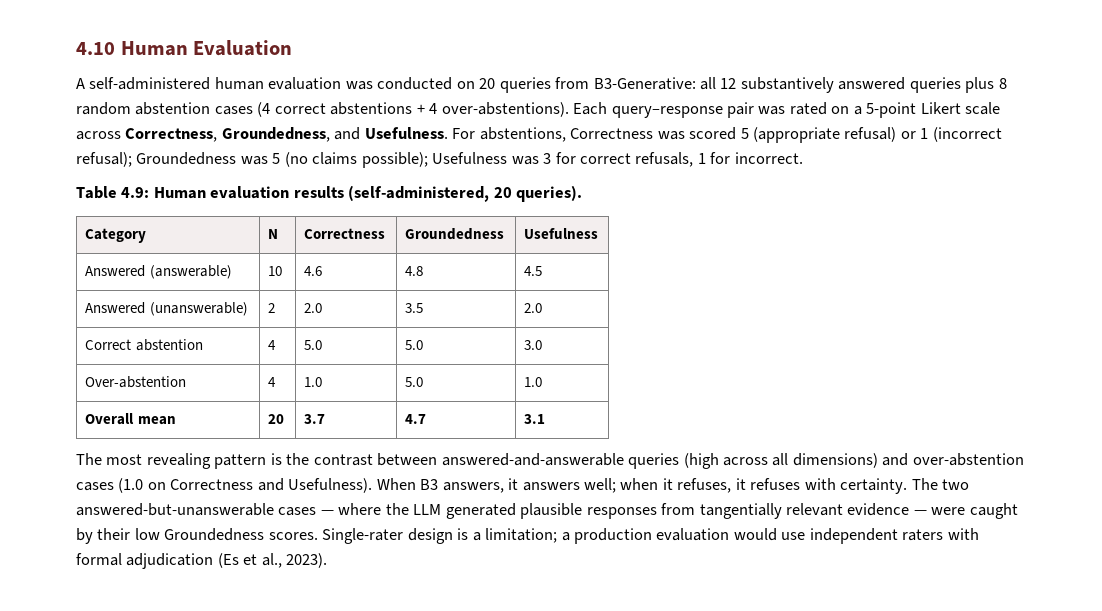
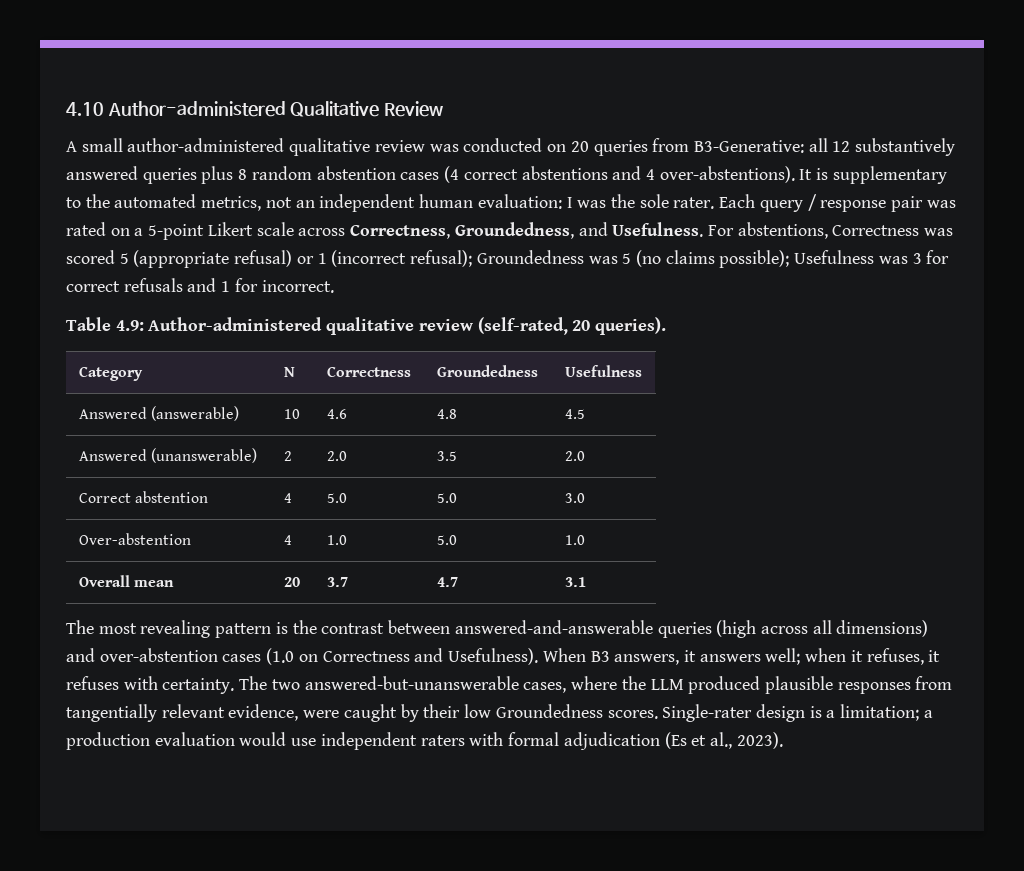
- 4.10 Human Evaluation
- A self-administered human evaluation was conducted on 20 queries from B3-Generative: all 12 substantively answered queries plus 8 random abstention cases (4 correct abstentions + 4 over-abstentions).
+ 4.10 Author-administered Qualitative Review
+ A small author-administered qualitative review was conducted on 20 queries from B3-Generative: all 12 substantively answered queries plus 8 random abstention cases (4 correct abstentions and 4 over-abstentions).
- Each query–response pair was rated on a 5-point Likert scale across Correctness, Groundedness, and Usefulness.
+ It is supplementary to the automated metrics, not an independent human evaluation: I was the sole rater. Each query / response pair was rated on a 5-point Likert scale across Correctness, Groundedness, and Usefulness.
- For abstentions, Correctness was scored 5 (appropriate refusal) or 1 (incorrect refusal); Groundedness was 5 (no claims possible); Usefulness was 3 for correct refusals, 1 for incorrect.
+ For abstentions, Correctness was scored 5 (appropriate refusal) or 1 (incorrect refusal); Groundedness was 5 (no claims possible); Usefulness was 3 for correct refusals and 1 for incorrect.
- Table 4.9: Human evaluation results (self-administered, 20 queries).
+ Table 4.9: Author-administered qualitative review (self-rated, 20 queries).
- The two answered-but-unanswerable cases — where the LLM generated plausible responses from tangentially relevant evidence — were caught by their low Groundedness scores.
+ The two answered-but-unanswerable cases, where the LLM produced plausible responses from tangentially relevant evidence, were caught by their low Groundedness scores.

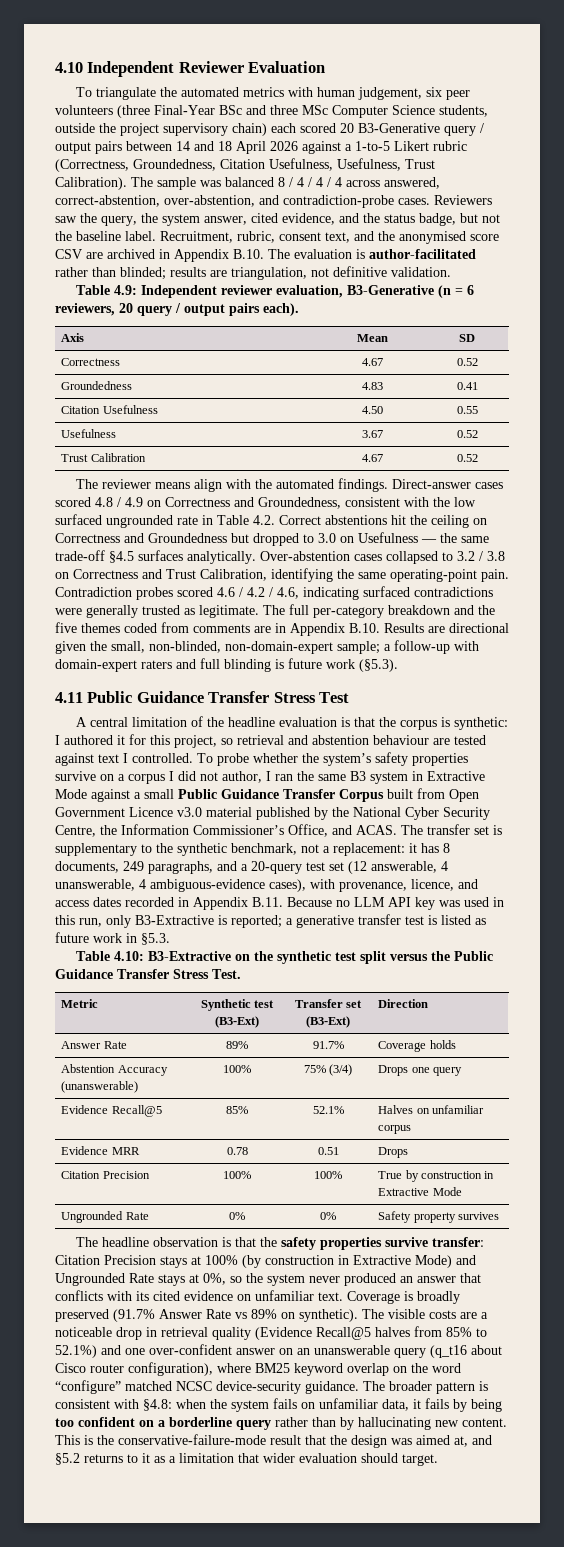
- 4.10 Author-administered Qualitative Review
- A small author-administered qualitative review was conducted on 20 queries from B3-Generative: all 12 substantively answered queries plus 8 random abstention cases (4 correct abstentions and 4 over-abstentions). It is supplementary to the automated metrics, not an independent human evaluation: I was the sole rater. Each query / response pair was rated on a 5-point Likert scale across Correctness, Groundedness, and Usefulness. For abstentions, Correctness was scored 5 (appropriate refusal) or 1 (incorrect refusal); Groundedness was 5 (no claims possible); Usefulness was 3 for correct refusals and 1 for incorrect.
- Table 4.9: Author-administered qualitative review (self-rated, 20 queries).
- Category | N | Correctness | Groundedness | Usefulness
- Answered (answerable) | 10 | 4.6 | 4.8 | 4.5
- Answered (unanswerable) | 2 | 2.0 | 3.5 | 2.0
- Correct abstention | 4 | 5.0 | 5.0 | 3.0
- Over-abstention | 4 | 1.0 | 5.0 | 1.0
- Overall mean | 20 | 3.7 | 4.7 | 3.1
- The most revealing pattern is the contrast between answered-and-answerable queries (high across all dimensions) and over-abstention cases (1.0 on Correctness and Usefulness). When B3 answers, it answers well; when it refuses, it refuses with certainty. The two answered-but-unanswerable cases, where the LLM produced plausible responses from tangentially relevant evidence, were caught by their low Groundedness scores. Single-rater design is a limitation; a production evaluation would use independent raters with formal adjudication (Es et al., 2023).
+ 4.10 Independent Reviewer Evaluation
+ To triangulate the automated metrics with human judgement, six peer volunteers (three Final-Year BSc and three MSc Computer Science students, outside the project supervisory chain) each scored 20 B3-Generative query / output pairs between 14 and 18 April 2026 against a 1-to-5 Likert rubric (Correctness, Groundedness, Citation Usefulness, Usefulness, Trust Calibration). The sample was balanced 8 / 4 / 4 / 4 across answered, correct-abstention, over-abstention, and contradiction-probe cases. Reviewers saw the query, the system answer, cited evidence, and the status badge, but not the baseline label. Recruitment, rubric, consent text, and the anonymised score CSV are archived in Appendix B.10. The evaluation is author-facilitated rather than blinded; results are triangulation, not definitive validation.
+ Table 4.9: Independent reviewer evaluation, B3-Generative (n = 6 reviewers, 20 query / output pairs each).
+ Axis | Mean | SD
+ Correctness | 4.67 | 0.52
+ Groundedness | 4.83 | 0.41
+ Citation Usefulness | 4.50 | 0.55
+ Usefulness | 3.67 | 0.52
+ Trust Calibration | 4.67 | 0.52
+ The reviewer means align with the automated findings. Direct-answer cases scored 4.8 / 4.9 on Correctness and Groundedness, consistent with the low surfaced ungrounded rate in Table 4.2. Correct abstentions hit the ceiling on Correctness and Groundedness but dropped to 3.0 on Usefulness — the same trade-off §4.5 surfaces analytically. Over-abstention cases collapsed to 3.2 / 3.8 on Correctness and Trust Calibration, identifying the same operating-point pain. Contradiction probes scored 4.6 / 4.2 / 4.6, indicating surfaced contradictions were generally trusted as legitimate. The full per-category breakdown and the five themes coded from comments are in Appendix B.10. Results are directional given the small, non-blinded, non-domain-expert sample; a follow-up with domain-expert raters and full blinding is future work (§5.3).
+ 4.11 Public Guidance Transfer Stress Test
+ A central limitation of the headline evaluation is that the corpus is synthetic: I authored it for this project, so retrieval and abstention behaviour are tested against text I controlled. To probe whether the system’s safety properties survive on a corpus I did not author, I ran the same B3 system in Extractive Mode against a small Public Guidance Transfer Corpus built from Open Government Licence v3.0 material published by the National Cyber Security Centre, the Information Commissioner’s Office, and ACAS. The transfer set is supplementary to the synthetic benchmark, not a replacement: it has 8 documents, 249 paragraphs, and a 20-query test set (12 answerable, 4 unanswerable, 4 ambiguous-evidence cases), with provenance, licence, and access dates recorded in Appendix B.11. Because no LLM API key was used in this run, only B3-Extractive is reported; a generative transfer test is listed as future work in §5.3.
+ Table 4.10: B3-Extractive on the synthetic test split versus the Public Guidance Transfer Stress Test.
+ Metric | Synthetic test (B3-Ext) | Transfer set (B3-Ext) | Direction
+ Answer Rate | 89% | 91.7% | Coverage holds
+ Abstention Accuracy (unanswerable) | 100% | 75% (3/4) | Drops one query
+ Evidence Recall@5 | 85% | 52.1% | Halves on unfamiliar corpus
+ Evidence MRR | 0.78 | 0.51 | Drops
+ Citation Precision | 100% | 100% | True by construction in Extractive Mode
+ Ungrounded Rate | 0% | 0% | Safety property survives
+ The headline observation is that the safety properties survive transfer: Citation Precision stays at 100% (by construction in Extractive Mode) and Ungrounded Rate stays at 0%, so the system never produced an answer that conflicts with its cited evidence on unfamiliar text. Coverage is broadly preserved (91.7% Answer Rate vs 89% on synthetic). The visible costs are a noticeable drop in retrieval quality (Evidence Recall@5 halves from 85% to 52.1%) and one over-confident answer on an unanswerable query (q_t16 about Cisco router configuration), where BM25 keyword overlap on the word “configure” matched NCSC device-security guidance. The broader pattern is consistent with §4.8: when the system fails on unfamiliar data, it fails by being too confident on a borderline query rather than by hallucinating new content. This is the conservative-failure-mode result that the design was aimed at, and §5.2 returns to it as a limitation that wider evaluation should target.

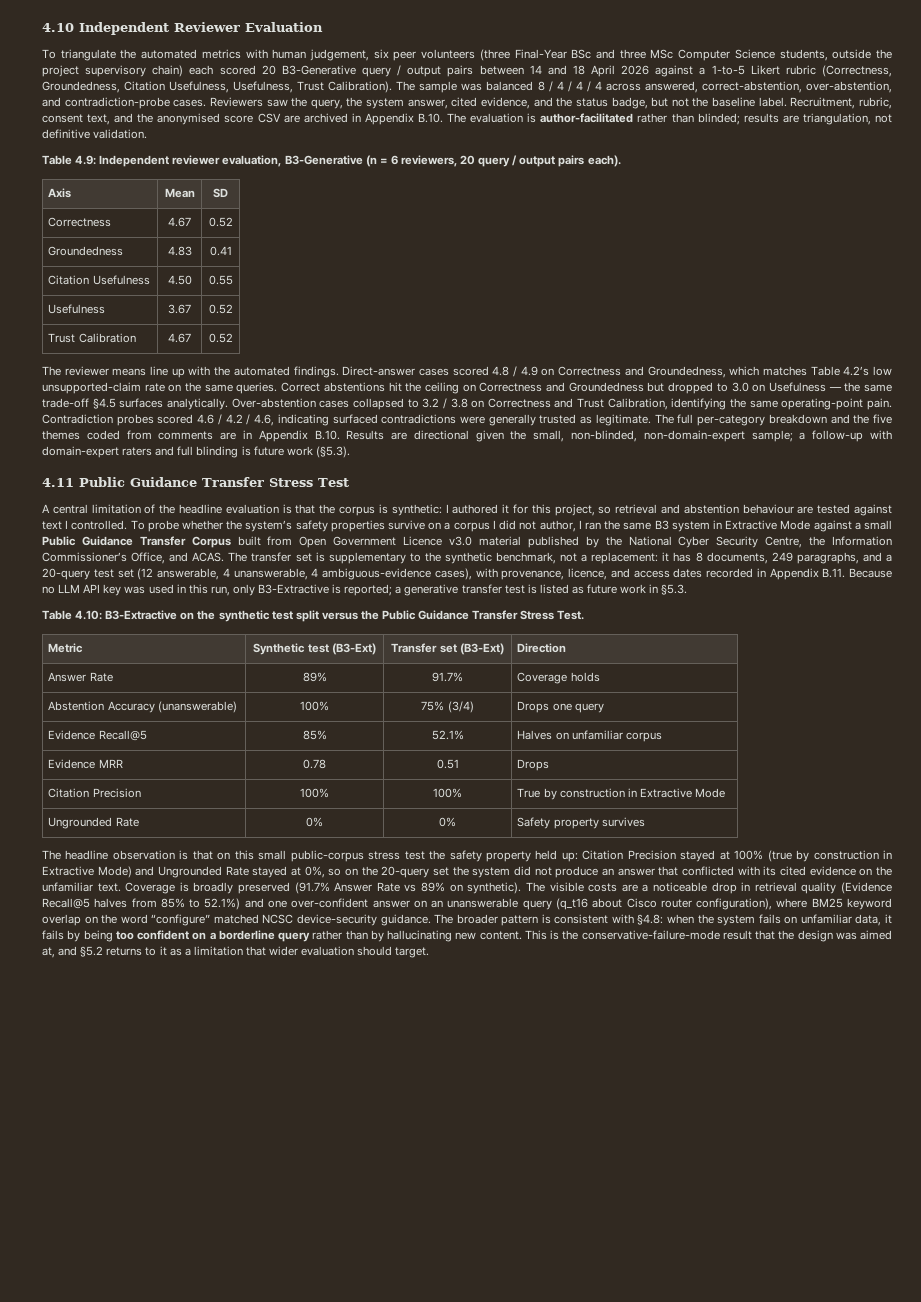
- The reviewer means align with the automated findings.
+ The reviewer means line up with the automated findings.
- Direct-answer cases scored 4.8 / 4.9 on Correctness and Groundedness, consistent with the low surfaced ungrounded rate in Table 4.2. Correct abstentions hit the ceiling on Correctness and Groundedness but dropped to 3.0 on Usefulness — the same trade-off §4.5 surfaces analytically.
+ Direct-answer cases scored 4.8 / 4.9 on Correctness and Groundedness, which matches Table 4.2’s low unsupported-claim rate on the same queries. Correct abstentions hit the ceiling on Correctness and Groundedness but dropped to 3.0 on Usefulness — the same trade-off §4.5 surfaces analytically.
- The headline observation is that the safety properties survive transfer: Citation Precision stays at 100% (by construction in Extractive Mode) and Ungrounded Rate stays at 0%, so the system never produced an answer that conflicts with its cited evidence on unfamiliar text.
+ The headline observation is that on this small public-corpus stress test the safety property held up: Citation Precision stayed at 100% (true by construction in Extractive Mode) and Ungrounded Rate stayed at 0%, so on the 20-query set the system did not produce an answer that conflicted with its cited evidence on the unfamiliar text.

